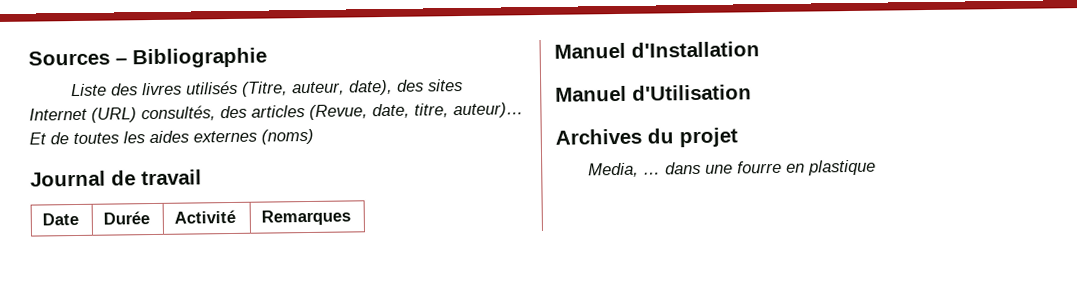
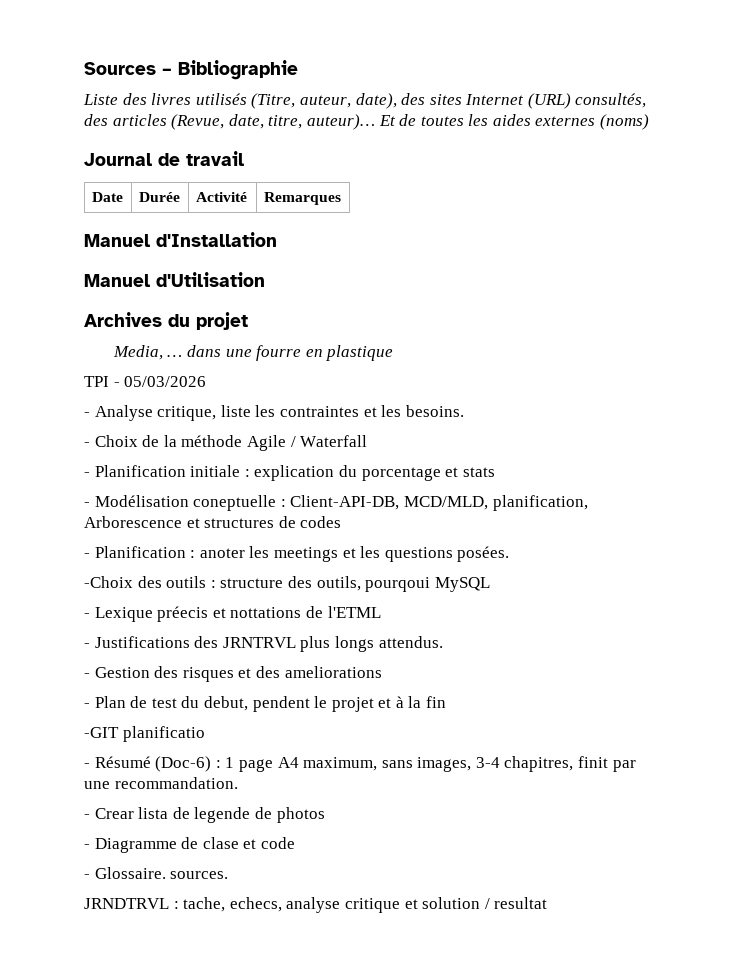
+ TPI - 05/03/2026
+ - Analyse critique, liste les contraintes et les besoins.
+ - Choix de la méthode Agile / Waterfall
+ - Planification initiale : explication du porcentage et stats
+ - Modélisation coneptuelle : Client-API-DB, MCD/MLD, planification, Arborescence et structures de codes
+ - Planification : anoter les meetings et les questions posées.
+ -Choix des outils : structure des outils, pourqoui MySQL
+ - Lexique préecis et nottations de l'ETML
+ - Justifications des JRNTRVL plus longs attendus.
+ - Gestion des risques et des ameliorations
+ - Plan de test du debut, pendent le projet et à la fin
+ -GIT planificatio
+ - Résumé (Doc-6) : 1 page A4 maximum, sans images, 3-4 chapitres, finit par une recommandation.
+ - Crear lista de legende de photos
+ - Diagramme de clase et code
+ - Glossaire. sources.
+ JRNDTRVL : tache, echecs, analyse critique et solution / resultat

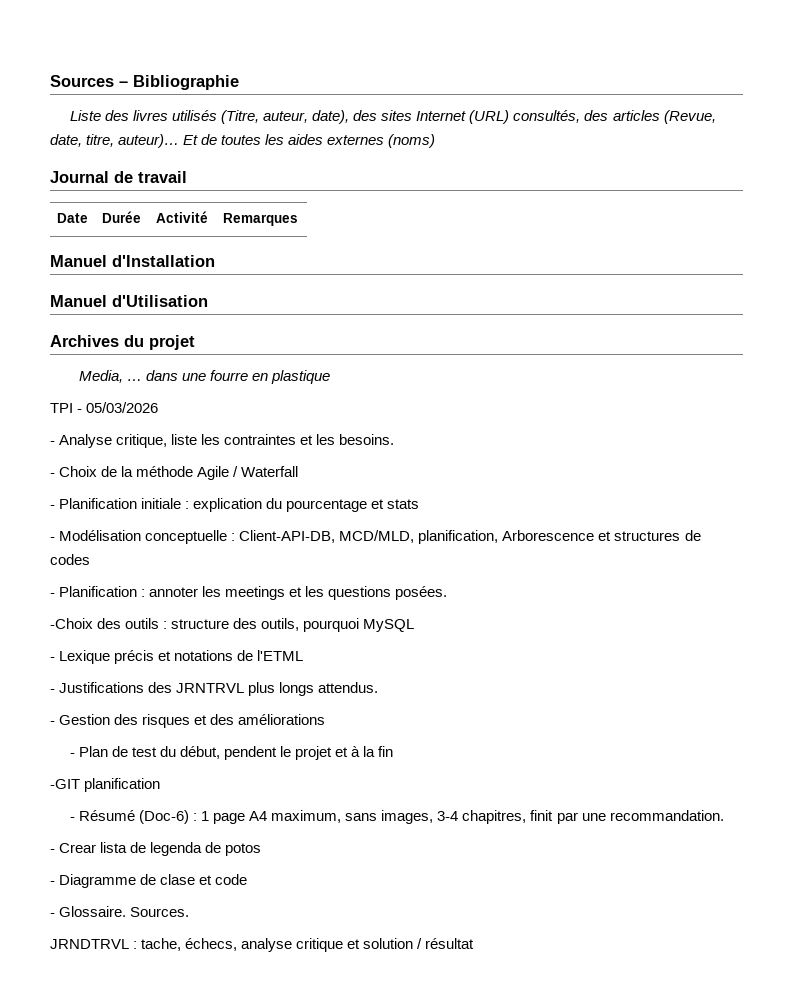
- - Planification initiale : explication du porcentage et stats
+ - Planification initiale : explication du pourcentage et stats
- - Modélisation coneptuelle : Client-API-DB, MCD/MLD, planification, Arborescence et structures de codes
+ - Modélisation conceptuelle : Client-API-DB, MCD/MLD, planification, Arborescence et structures de codes
- - Planification : anoter les meetings et les questions posées.
+ - Planification : annoter les meetings et les questions posées.
- -Choix des outils : structure des outils, pourqoui MySQL
+ -Choix des outils : structure des outils, pourquoi MySQL
- - Lexique préecis et nottations de l'ETML
+ - Lexique précis et notations de l'ETML
- - Gestion des risques et des ameliorations
+ - Gestion des risques et des améliorations
- - Plan de test du debut, pendent le projet et à la fin
+ - Plan de test du début, pendent le projet et à la fin
- -GIT planificatio
+ -GIT planification
- - Crear lista de legende de photos
+ - Crear lista de legenda de potos
- - Glossaire. sources.
+ - Glossaire. Sources.
- JRNDTRVL : tache, echecs, analyse critique et solution / resultat
+ JRNDTRVL : tache, échecs, analyse critique et solution / résultat

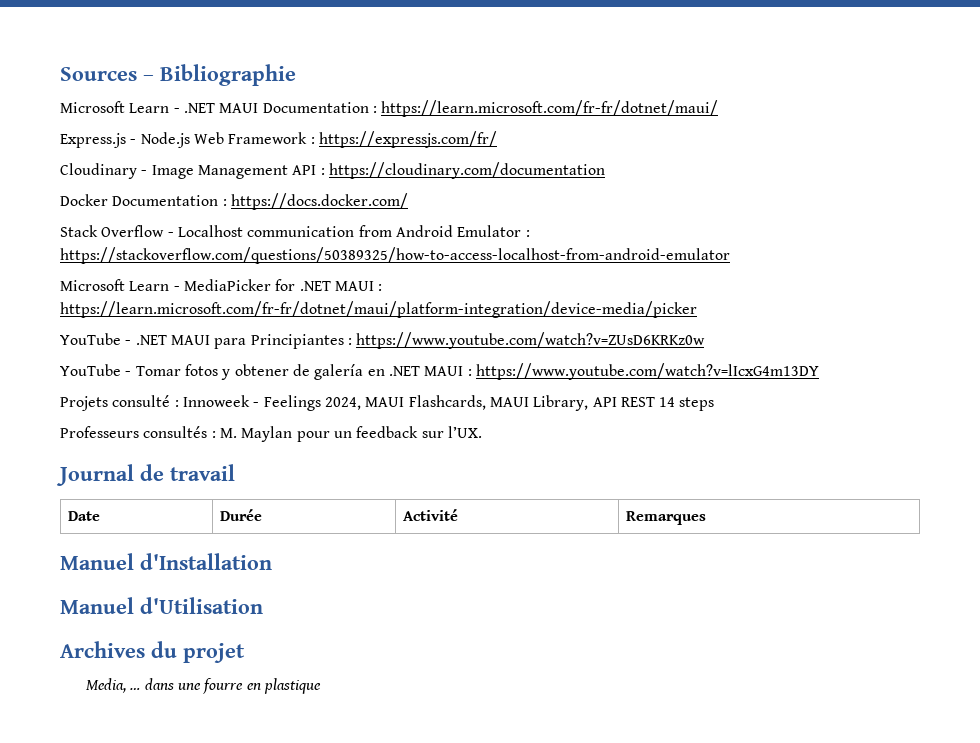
- Liste des livres utilisés (Titre, auteur, date), des sites Internet (URL) consultés, des articles (Revue, date, titre, auteur)… Et de toutes les aides externes (noms)
+ Microsoft Learn - .NET MAUI Documentation : https://learn.microsoft.com/fr-fr/dotnet/maui/
+ Express.js - Node.js Web Framework : https://expressjs.com/fr/
+ Cloudinary - Image Management API : https://cloudinary.com/documentation
+ Docker Documentation : https://docs.docker.com/
+ Stack Overflow - Localhost communication from Android Emulator : https://stackoverflow.com/questions/50389325/how-to-access-localhost-from-android-emulator
+ Microsoft Learn - MediaPicker for .NET MAUI : https://learn.microsoft.com/fr-fr/dotnet/maui/platform-integration/device-media/picker
+ YouTube - .NET MAUI para Principiantes : https://www.youtube.com/watch?v=ZUsD6KRKz0w
+ YouTube - Tomar fotos y obtener de galería en .NET MAUI : https://www.youtube.com/watch?v=lIcxG4m13DY
+ Projets consulté : Innoweek - Feelings 2024, MAUI Flashcards, MAUI Library, API REST 14 steps
+ Professeurs consultés : M. Maylan pour un feedback sur l’UX.
- TPI - 05/03/2026
- - Analyse critique, liste les contraintes et les besoins.
- - Choix de la méthode Agile / Waterfall
- - Planification initiale : explication du pourcentage et stats
- - Modélisation conceptuelle : Client-API-DB, MCD/MLD, planification, Arborescence et structures de codes
- - Planification : annoter les meetings et les questions posées.
- -Choix des outils : structure des outils, pourquoi MySQL
- - Lexique précis et notations de l'ETML
- - Justifications des JRNTRVL plus longs attendus.
- - Gestion des risques et des améliorations
- - Plan de test du début, pendent le projet et à la fin
- -GIT planification
- - Résumé (Doc-6) : 1 page A4 maximum, sans images, 3-4 chapitres, finit par une recommandation.
- - Crear lista de legenda de potos
- - Diagramme de clase et code
- - Glossaire. Sources.
- JRNDTRVL : tache, échecs, analyse critique et solution / résultat

